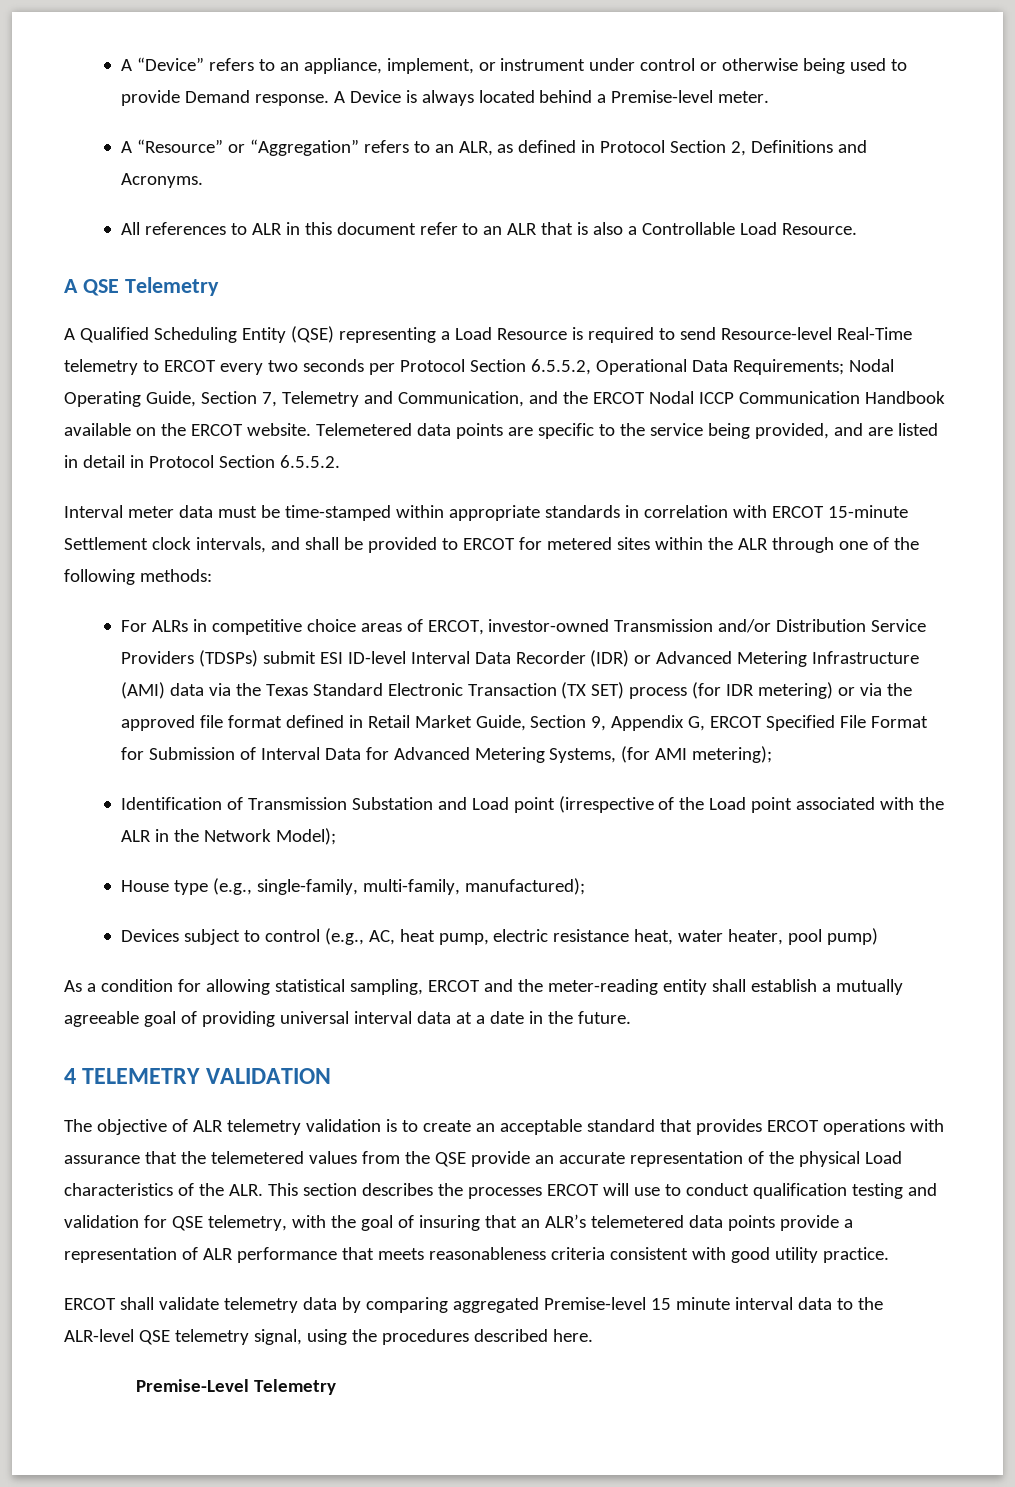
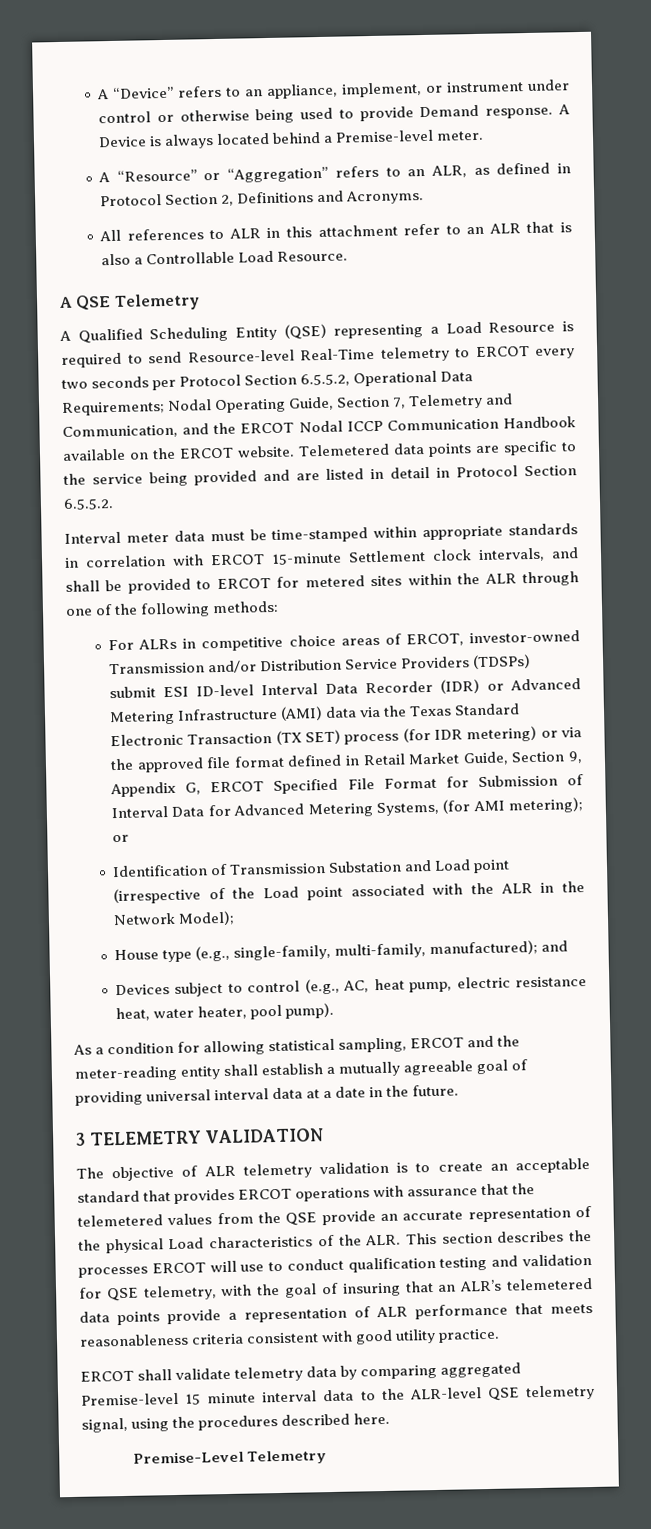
- All references to ALR in this document refer to an ALR that is also a Controllable Load Resource.
+ All references to ALR in this attachment refer to an ALR that is also a Controllable Load Resource.
- Telemetered data points are specific to the service being provided, and are listed in detail in Protocol Section 6.5.5.2.
+ Telemetered data points are specific to the service being provided and are listed in detail in Protocol Section 6.5.5.2.
- For ALRs in competitive choice areas of ERCOT, investor-owned Transmission and/or Distribution Service Providers (TDSPs) submit ESI ID-level Interval Data Recorder (IDR) or Advanced Metering Infrastructure (AMI) data via the Texas Standard Electronic Transaction (TX SET) process (for IDR metering) or via the approved file format defined in Retail Market Guide, Section 9, Appendix G, ERCOT Specified File Format for Submission of Interval Data for Advanced Metering Systems, (for AMI metering);
+ For ALRs in competitive choice areas of ERCOT, investor-owned Transmission and/or Distribution Service Providers (TDSPs) submit ESI ID-level Interval Data Recorder (IDR) or Advanced Metering Infrastructure (AMI) data via the Texas Standard Electronic Transaction (TX SET) process (for IDR metering) or via the approved file format defined in Retail Market Guide, Section 9, Appendix G, ERCOT Specified File Format for Submission of Interval Data for Advanced Metering Systems, (for AMI metering); or
- House type (e.g., single-family, multi-family, manufactured);
+ House type (e.g., single-family, multi-family, manufactured); and
- Devices subject to control (e.g., AC, heat pump, electric resistance heat, water heater, pool pump)
+ Devices subject to control (e.g., AC, heat pump, electric resistance heat, water heater, pool pump).
- 4 TELEMETRY VALIDATION
+ 3 TELEMETRY VALIDATION

